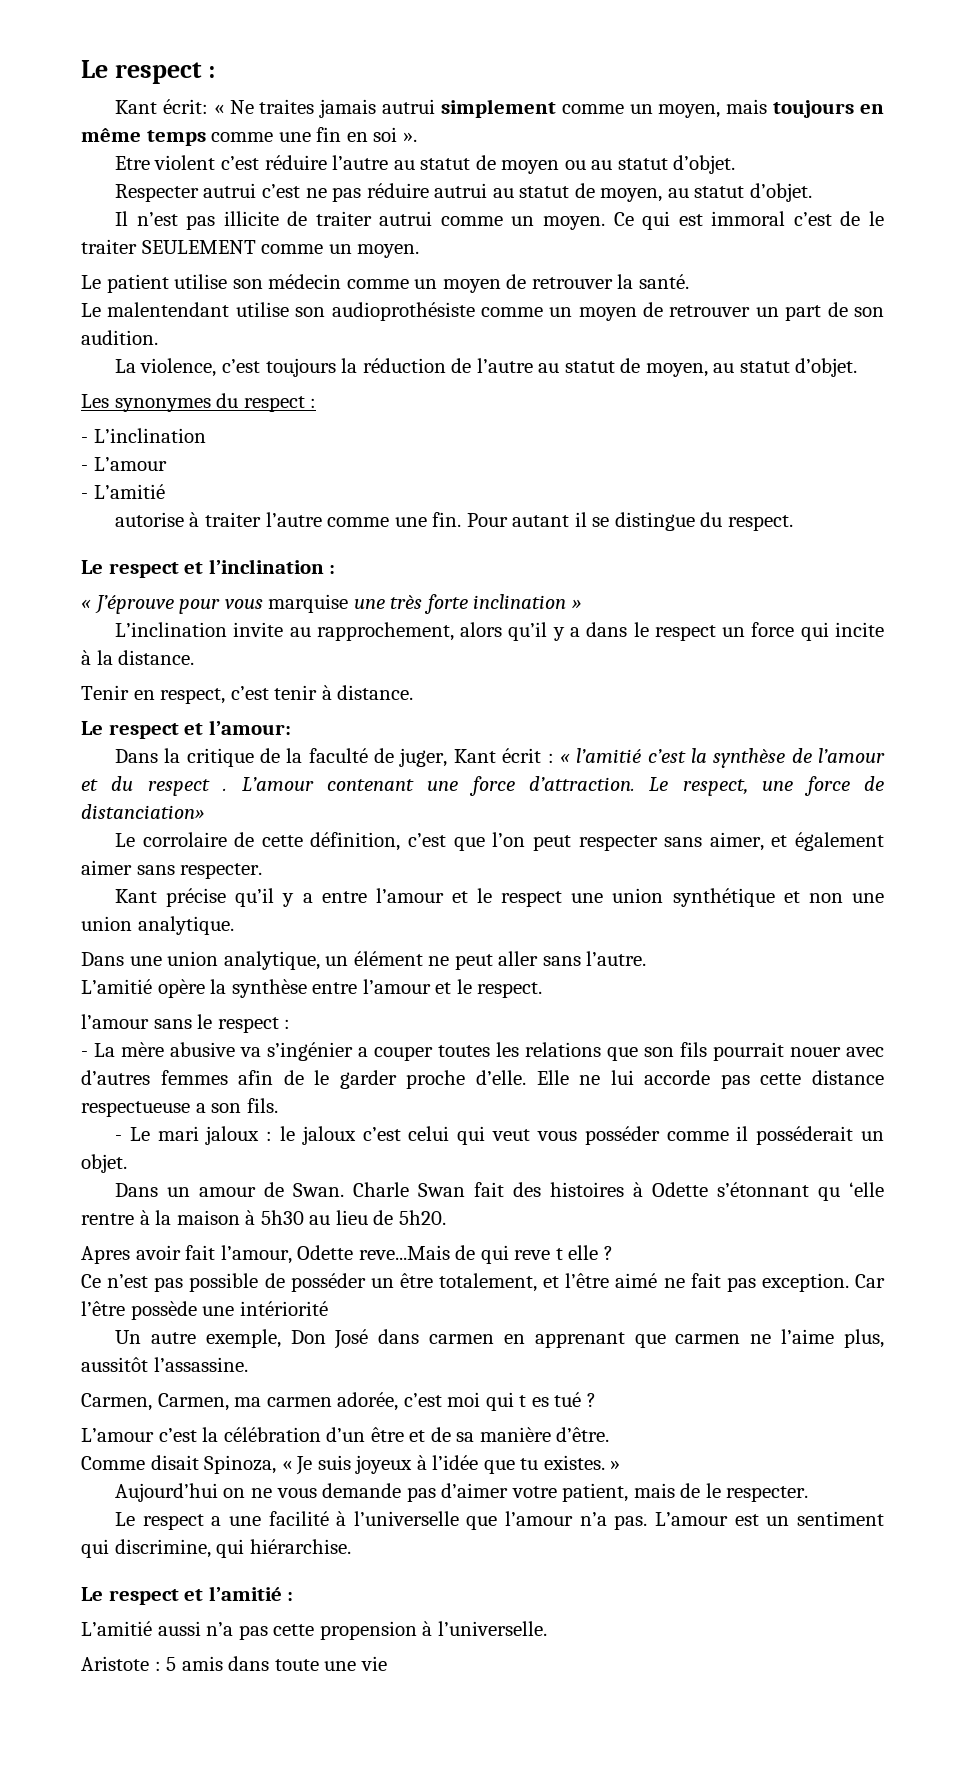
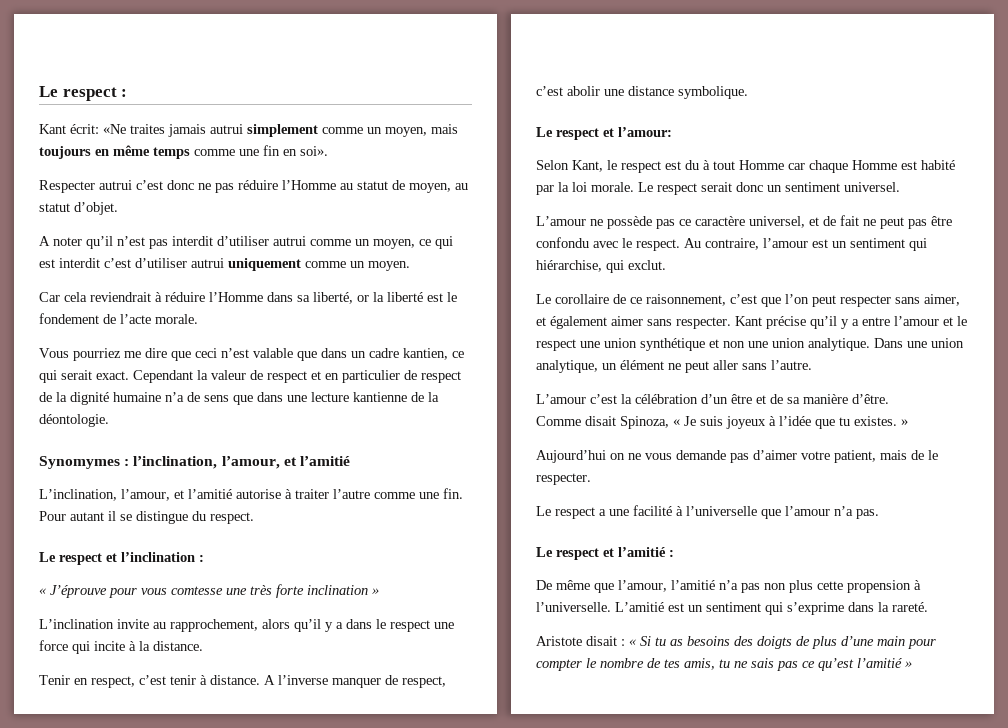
- Kant écrit: « Ne traites jamais autrui simplement comme un moyen, mais toujours en même temps comme une fin en soi ».
- Etre violent c’est réduire l’autre au statut de moyen ou au statut d’objet.
+ Kant écrit: «Ne traites jamais autrui simplement comme un moyen, mais toujours en même temps comme une fin en soi».
- Respecter autrui c’est ne pas réduire autrui au statut de moyen, au statut d’objet.
- Il n’est pas illicite de traiter autrui comme un moyen. Ce qui est immoral c’est de le traiter SEULEMENT comme un moyen.
- Le patient utilise son médecin comme un moyen de retrouver la santé.
- Le malentendant utilise son audioprothésiste comme un moyen de retrouver un part de son audition.
- La violence, c’est toujours la réduction de l’autre au statut de moyen, au statut d’objet.
- Les synonymes du respect :
- - L’inclination
- - L’amour
- - L’amitié
- autorise à traiter l’autre comme une fin.
+ Respecter autrui c’est donc ne pas réduire l’Homme au statut de moyen, au statut d’objet.
+ A noter qu’il n’est pas interdit d’utiliser autrui comme un moyen, ce qui est interdit c’est d’utiliser autrui uniquement comme un moyen.
+ Car cela reviendrait à réduire l’Homme dans sa liberté, or la liberté est le fondement de l’acte morale.
+ Vous pourriez me dire que ceci n’est valable que dans un cadre kantien, ce qui serait exact. Cependant la valeur de respect et en particulier de respect de la dignité humaine n’a de sens que dans une lecture kantienne de la déontologie.
+ Synomymes : l’inclination, l’amour, et l’amitié
+ L’inclination, l’amour, et l’amitié autorise à traiter l’autre comme une fin.
- « J’éprouve pour vous marquise une très forte inclination »
+ « J’éprouve pour vous comtesse une très forte inclination »
- L’inclination invite au rapprochement, alors qu’il y a dans le respect un force qui incite à la distance.
+ L’inclination invite au rapprochement, alors qu’il y a dans le respect une force qui incite à la distance.
- Tenir en respect, c’est tenir à distance.
+ Tenir en respect, c’est tenir à distance. A l’inverse manquer de respect, c’est abolir une distance symbolique.
  Le respect et l’amour:
- Dans la critique de la faculté de juger, Kant écrit : « l’amitié c’est la synthèse de l’amour et du respect . L’amour contenant une force d’attraction. Le respect, une force de distanciation»
- Le corrolaire de cette définition, c’est que l’on peut respecter sans aimer, et également aimer sans respecter.
- Kant précise qu’il y a entre l’amour et le respect une union synthétique et non une union analytique.
- Dans une union analytique, un élément ne peut aller sans l’autre.
+ Selon Kant, le respect est du à tout Homme car chaque Homme est habité par la loi morale. Le respect serait donc un sentiment universel.
+ L’amour ne possède pas ce caractère universel, et de fait ne peut pas être confondu avec le respect. Au contraire, l’amour est un sentiment qui hiérarchise, qui exclut.
+ Le corollaire de ce raisonnement, c’est que l’on peut respecter sans aimer, et également aimer sans respecter. Kant précise qu’il y a entre l’amour et le respect une union synthétique et non une union analytique. Dans une union analytique, un élément ne peut aller sans l’autre.
- L’amitié opère la synthèse entre l’amour et le respect.
- l’amour sans le respect :
- - La mère abusive va s’ingénier a couper toutes les relations que son fils pourrait nouer avec d’autres femmes afin de le garder proche d’elle. Elle ne lui accorde pas cette distance respectueuse a son fils.
- - Le mari jaloux : le jaloux c’est celui qui veut vous posséder comme il posséderait un objet.
- Dans un amour de Swan. Charle Swan fait des histoires à Odette s’étonnant qu ‘elle rentre à la maison à 5h30 au lieu de 5h20.
- Apres avoir fait l’amour, Odette reve...Mais de qui reve t elle ?
- Ce n’est pas possible de posséder un être totalement, et l’être aimé ne fait pas exception. Car l’être possède une intériorité
- Un autre exemple, Don José dans carmen en apprenant que carmen ne l’aime plus, aussitôt l’assassine.
- Carmen, Carmen, ma carmen adorée, c’est moi qui t es tué ?
- L’amour est un sentiment qui discrimine, qui hiérarchise.
- L’amitié aussi n’a pas cette propension à l’universelle.
- Aristote : 5 amis dans toute une vie
+ De même que l’amour, l’amitié n’a pas non plus cette propension à l’universelle. L’amitié est un sentiment qui s’exprime dans la rareté.
+ Aristote disait : « Si tu as besoins des doigts de plus d’une main pour compter le nombre de tes amis, tu ne sais pas ce qu’est l’amitié »

